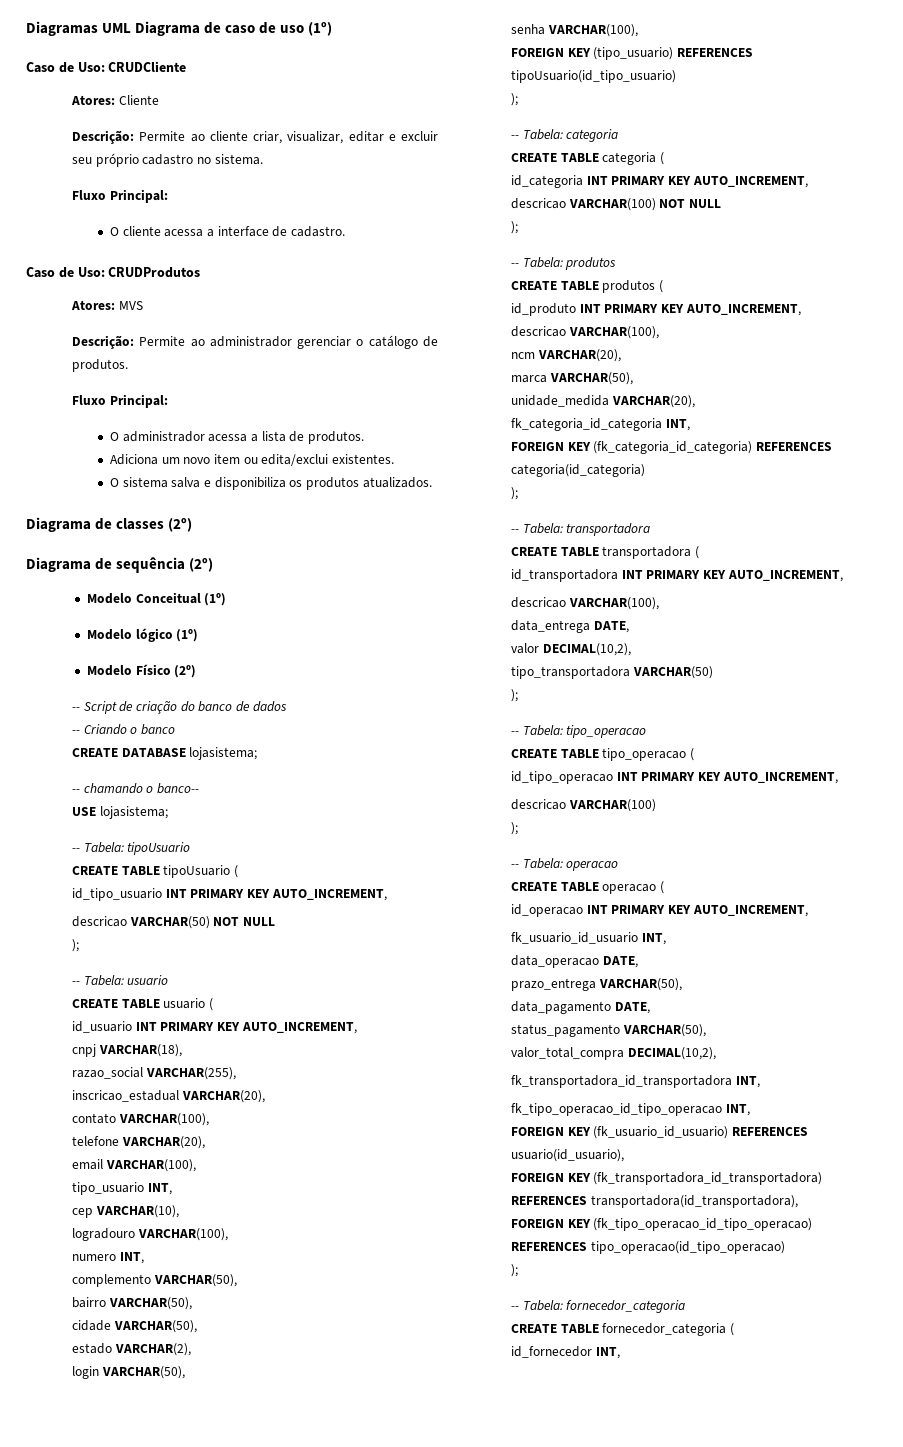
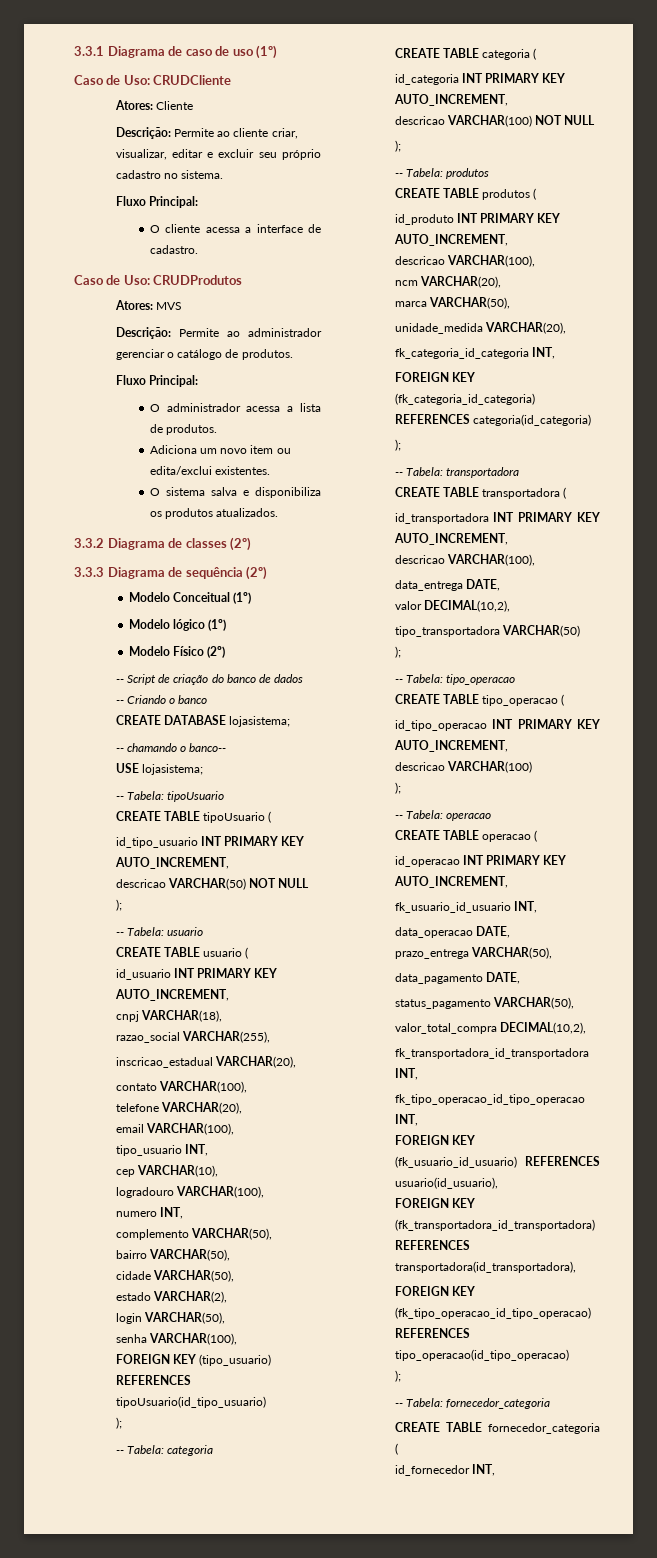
- Diagramas UML Diagrama de caso de uso (1º)
+ 3.3.1 Diagrama de caso de uso (1º)
- Diagrama de classes (2º)
+ 3.3.2 Diagrama de classes (2º)
- Diagrama de sequência (2º)
+ 3.3.3 Diagrama de sequência (2º)

